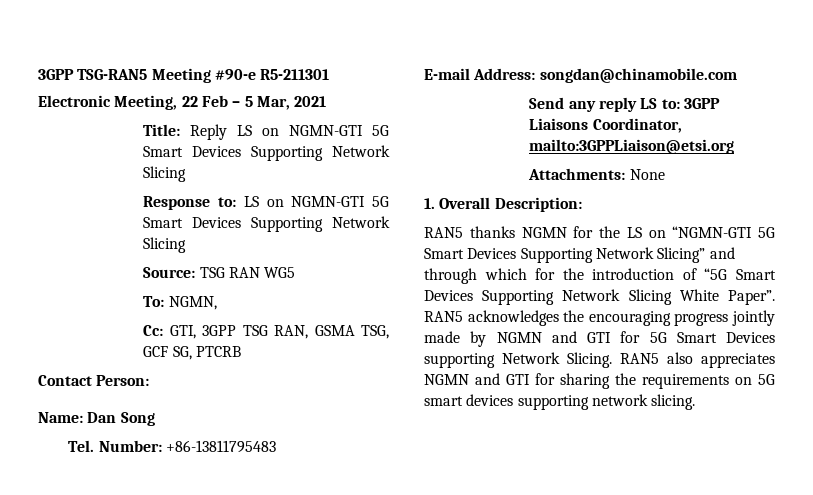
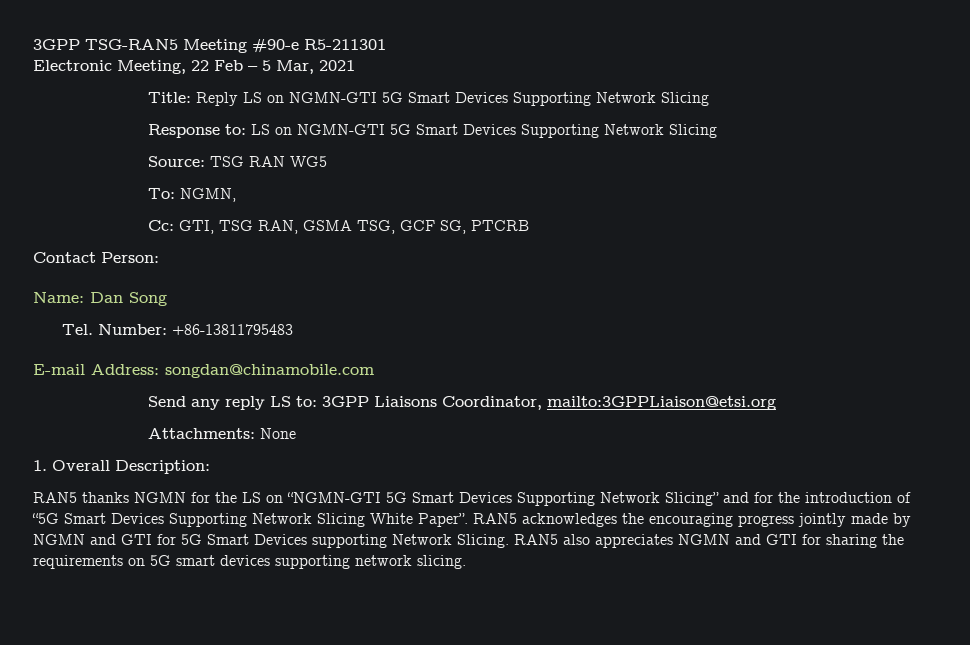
- Cc: GTI, 3GPP TSG RAN, GSMA TSG, GCF SG, PTCRB
+ Cc: GTI, TSG RAN, GSMA TSG, GCF SG, PTCRB
- RAN5 thanks NGMN for the LS on “NGMN-GTI 5G Smart Devices Supporting Network Slicing” and through which for the introduction of “5G Smart Devices Supporting Network Slicing White Paper”.
+ RAN5 thanks NGMN for the LS on “NGMN-GTI 5G Smart Devices Supporting Network Slicing” and for the introduction of “5G Smart Devices Supporting Network Slicing White Paper”.

